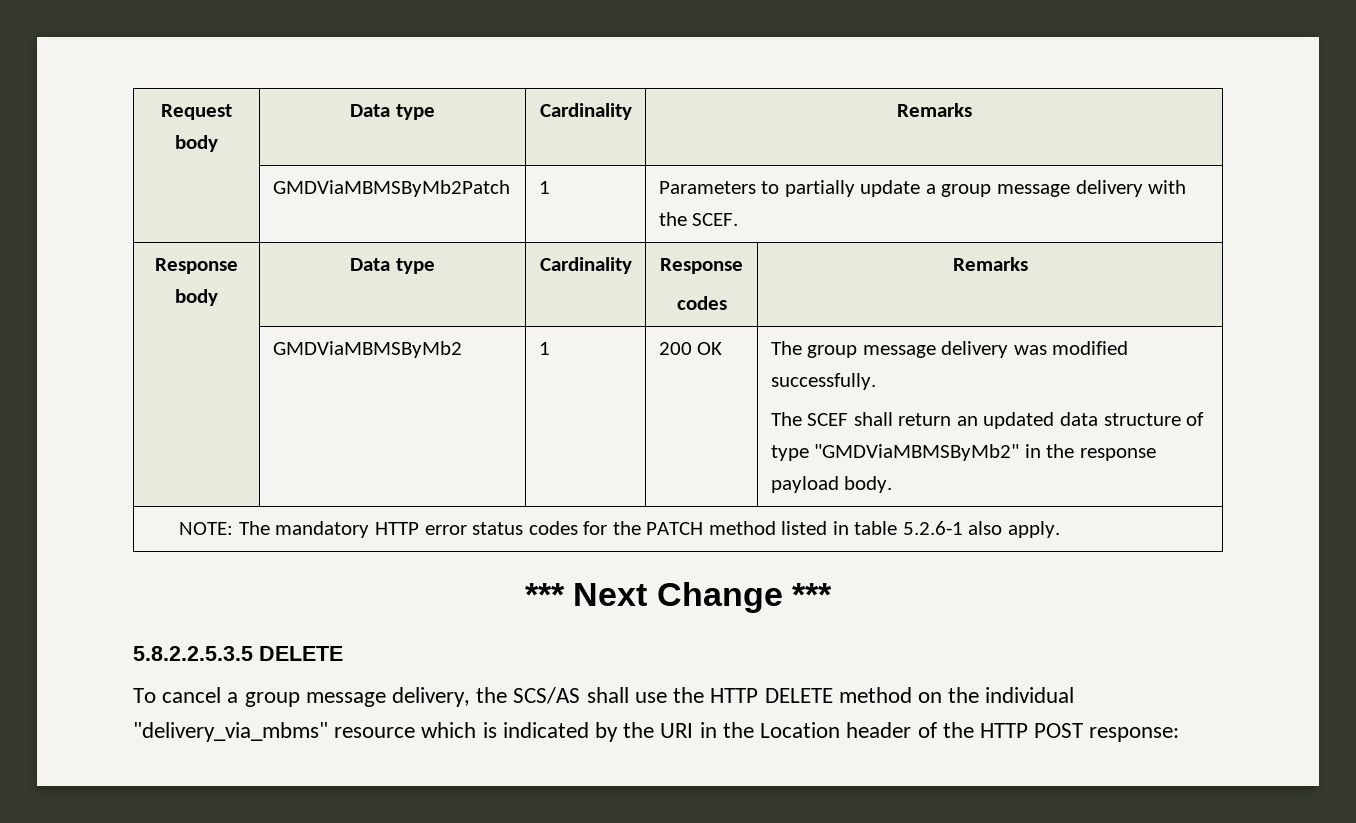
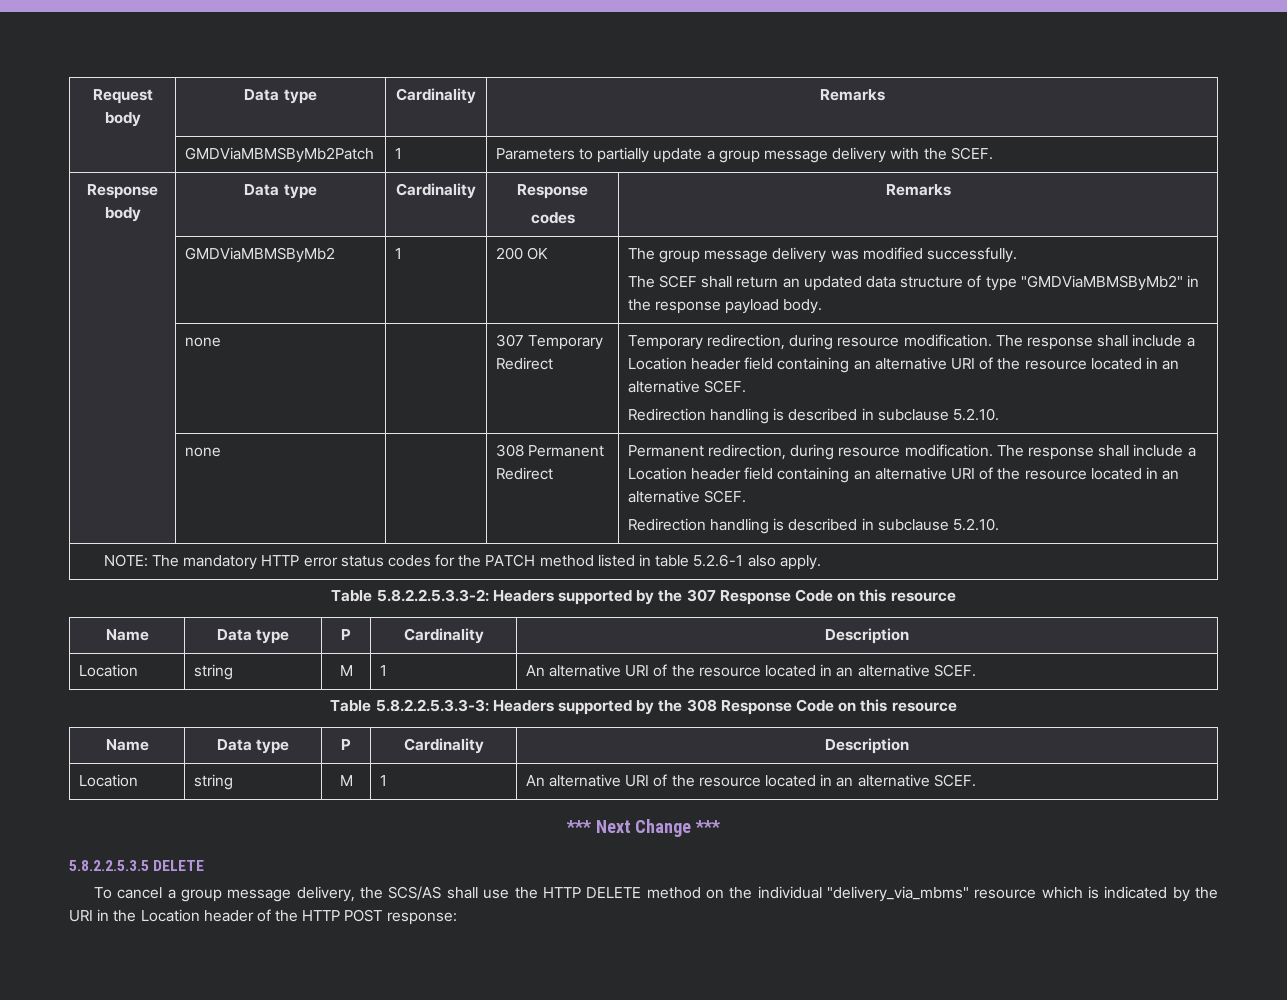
+ | none | | 307 Temporary Redirect | Temporary redirection, during resource modification. The response shall include a Location header field containing an alternative URI of the resource located in an alternative SCEF.
+ Redirection handling is described in subclause 5.2.10.
+ | none | | 308 Permanent Redirect | Permanent redirection, during resource modification. The response shall include a Location header field containing an alternative URI of the resource located in an alternative SCEF.
+ Redirection handling is described in subclause 5.2.10.
+ Table 5.8.2.2.5.3.3-2: Headers supported by the 307 Response Code on this resource
+ Name | Data type | P | Cardinality | Description
+ Location | string | M | 1 | An alternative URI of the resource located in an alternative SCEF.
+ Table 5.8.2.2.5.3.3-3: Headers supported by the 308 Response Code on this resource
+ Name | Data type | P | Cardinality | Description
+ Location | string | M | 1 | An alternative URI of the resource located in an alternative SCEF.

